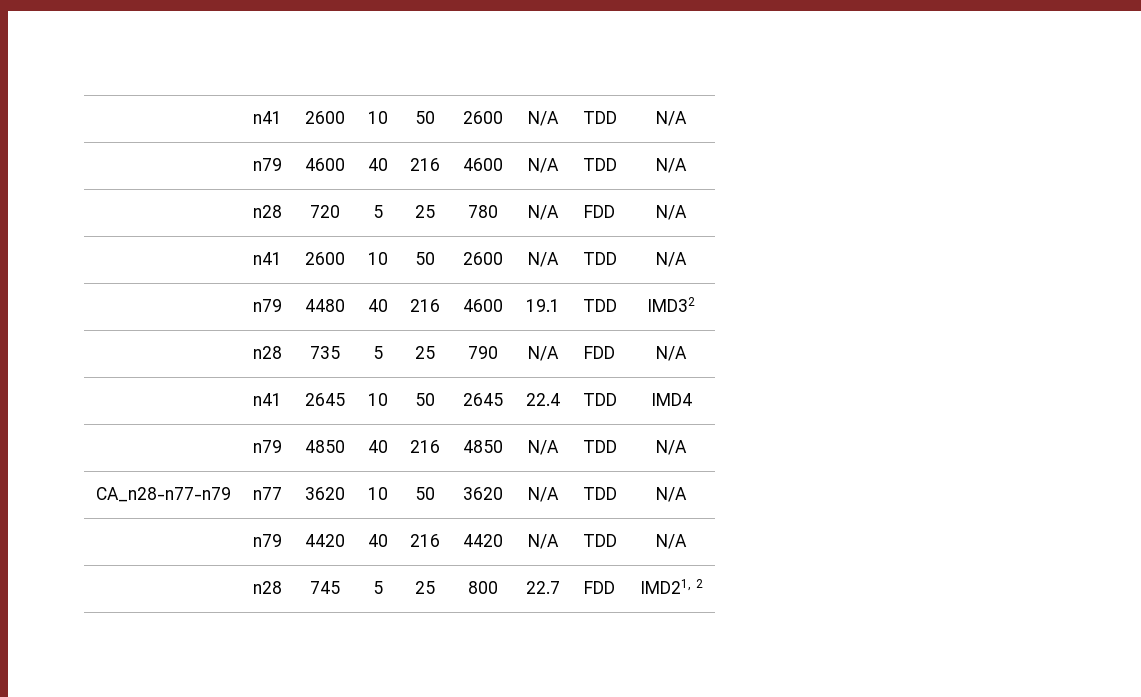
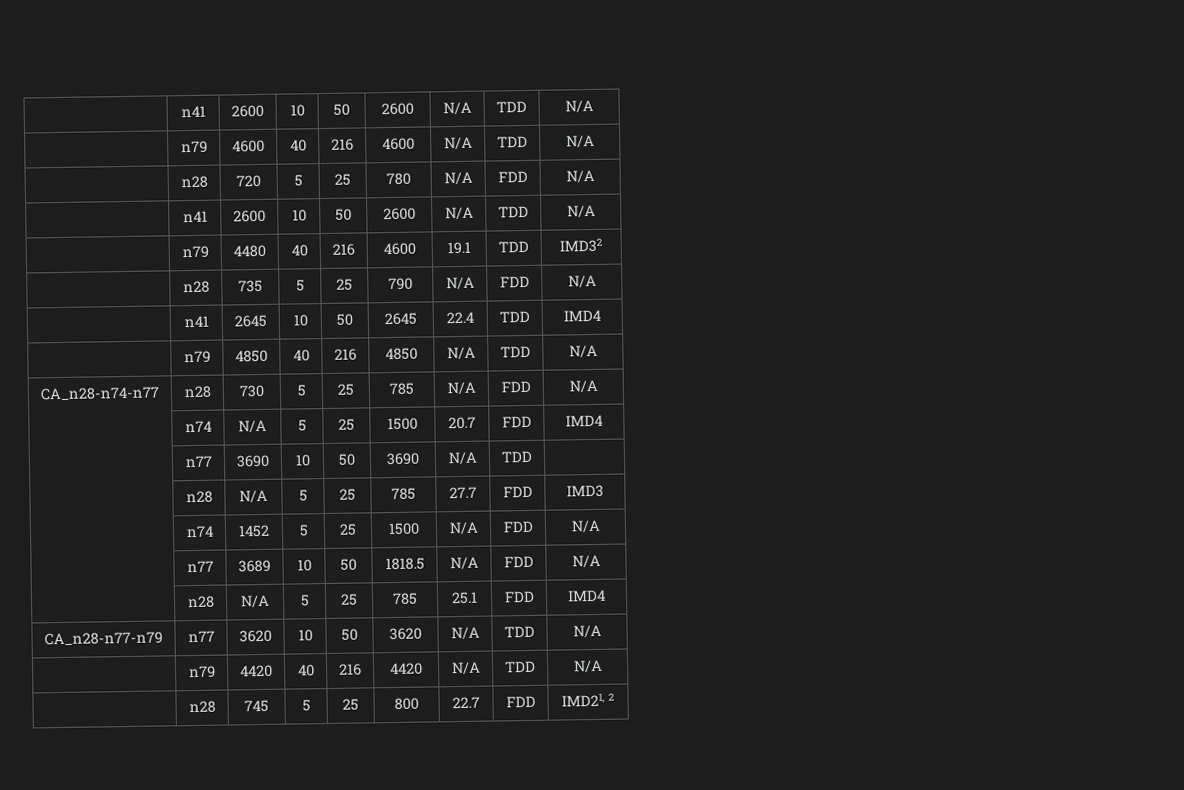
+ CA_n28-n74-n77 | n28 | 730 | 5 | 25 | 785 | N/A | FDD | N/A
+ | n74 | N/A | 5 | 25 | 1500 | 20.7 | FDD | IMD4
+ | n77 | 3690 | 10 | 50 | 3690 | N/A | TDD |
+ | n28 | N/A | 5 | 25 | 785 | 27.7 | FDD | IMD3
+ | n74 | 1452 | 5 | 25 | 1500 | N/A | FDD | N/A
+ | n77 | 3689 | 10 | 50 | 1818.5 | N/A | FDD | N/A
+ | n28 | N/A | 5 | 25 | 785 | 25.1 | FDD | IMD4

